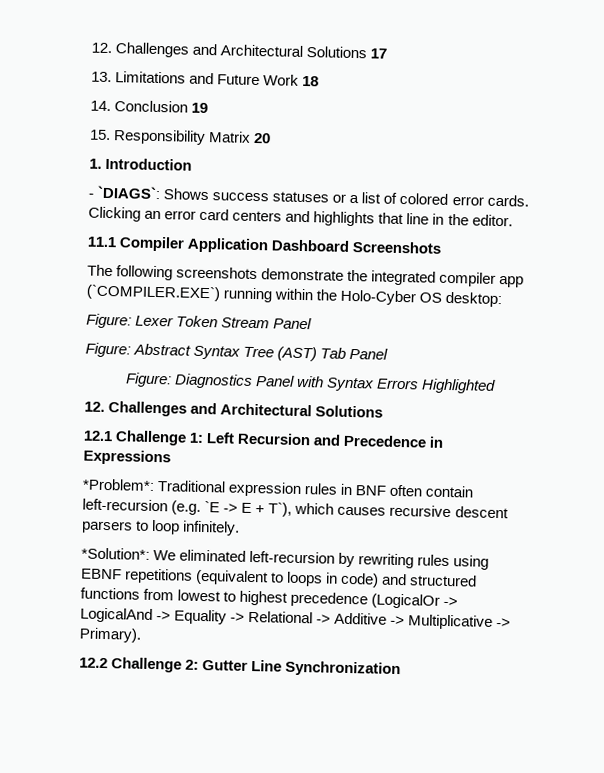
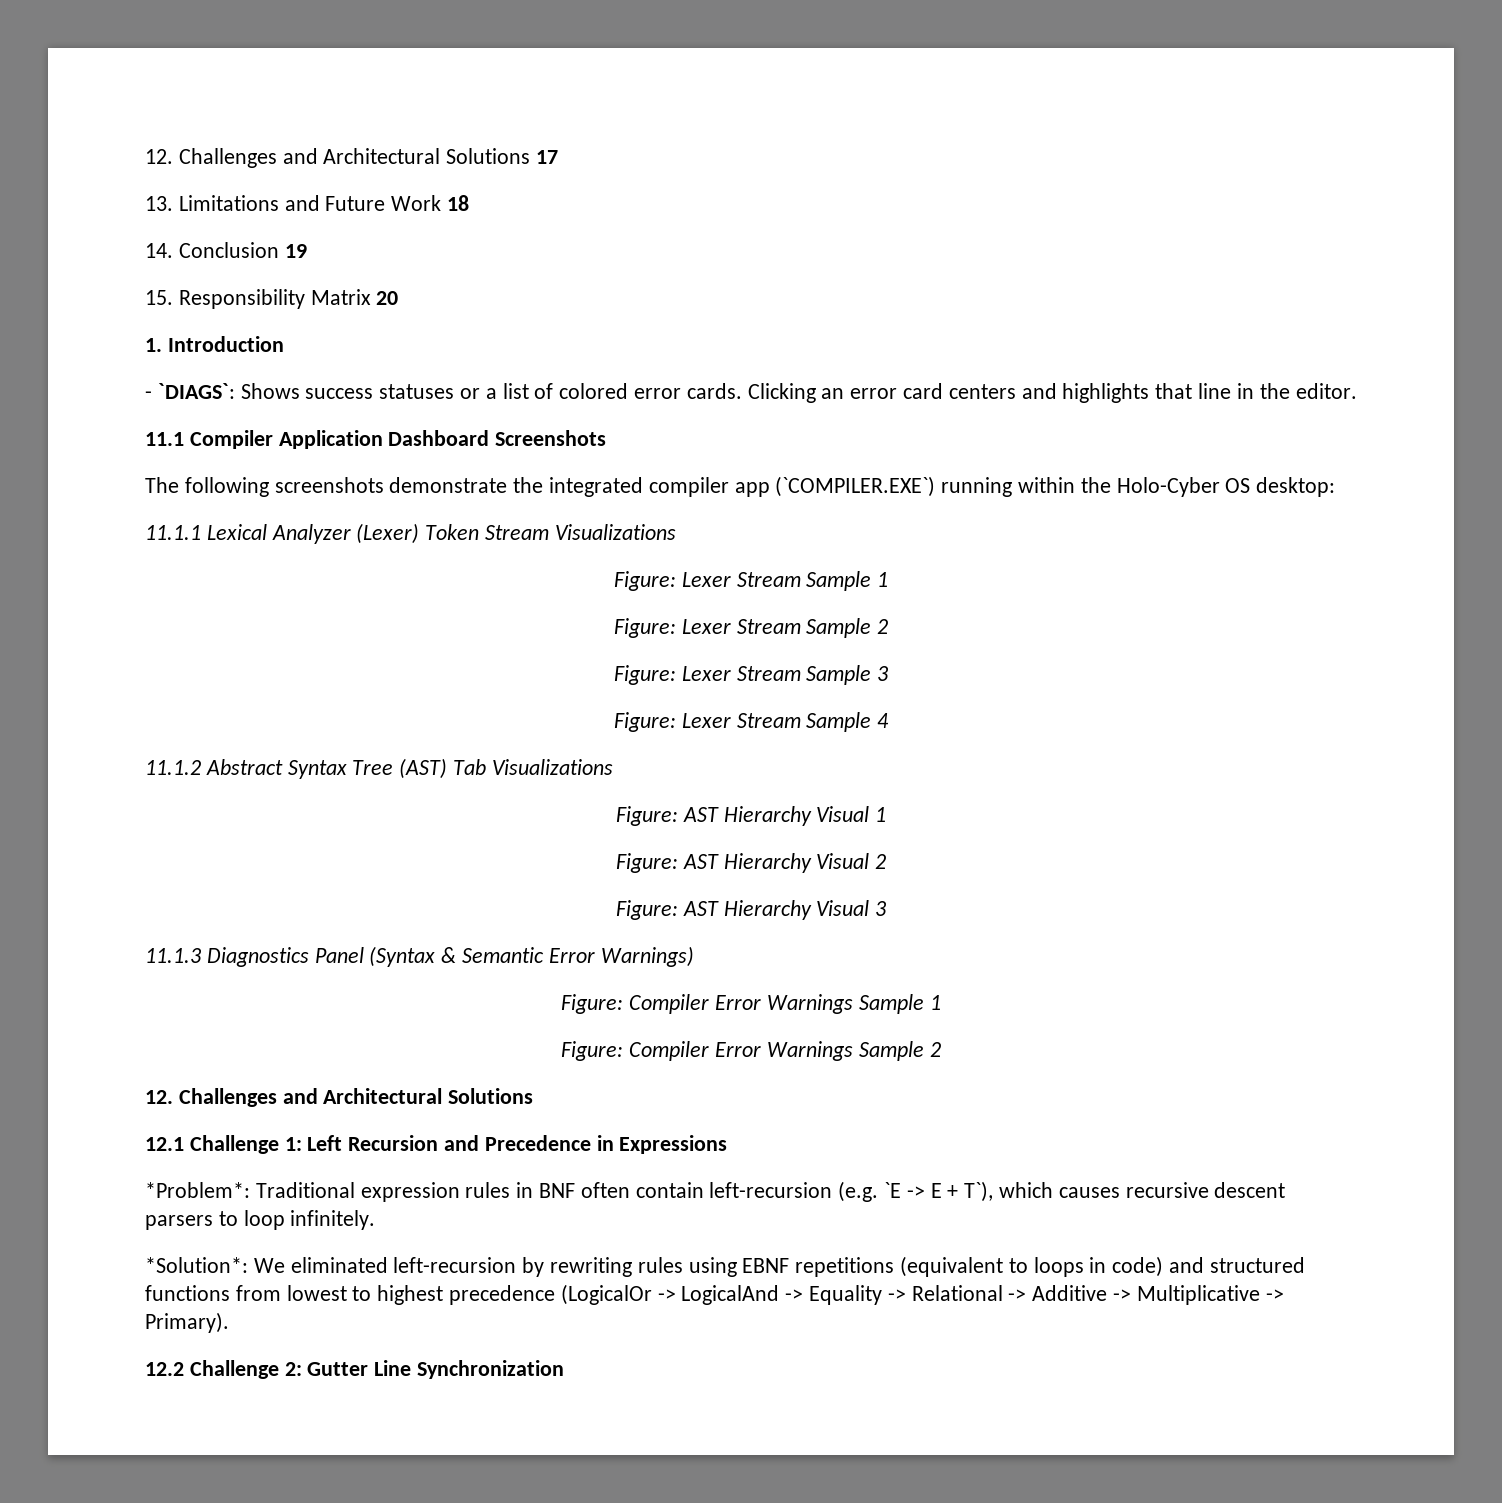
- Figure: Lexer Token Stream Panel
- Figure: Abstract Syntax Tree (AST) Tab Panel
- Figure: Diagnostics Panel with Syntax Errors Highlighted
+ 11.1.1 Lexical Analyzer (Lexer) Token Stream Visualizations
+ Figure: Lexer Stream Sample 1
+ Figure: Lexer Stream Sample 2
+ Figure: Lexer Stream Sample 3
+ Figure: Lexer Stream Sample 4
+ 11.1.2 Abstract Syntax Tree (AST) Tab Visualizations
+ Figure: AST Hierarchy Visual 1
+ Figure: AST Hierarchy Visual 2
+ Figure: AST Hierarchy Visual 3
+ 11.1.3 Diagnostics Panel (Syntax & Semantic Error Warnings)
+ Figure: Compiler Error Warnings Sample 1
+ Figure: Compiler Error Warnings Sample 2

